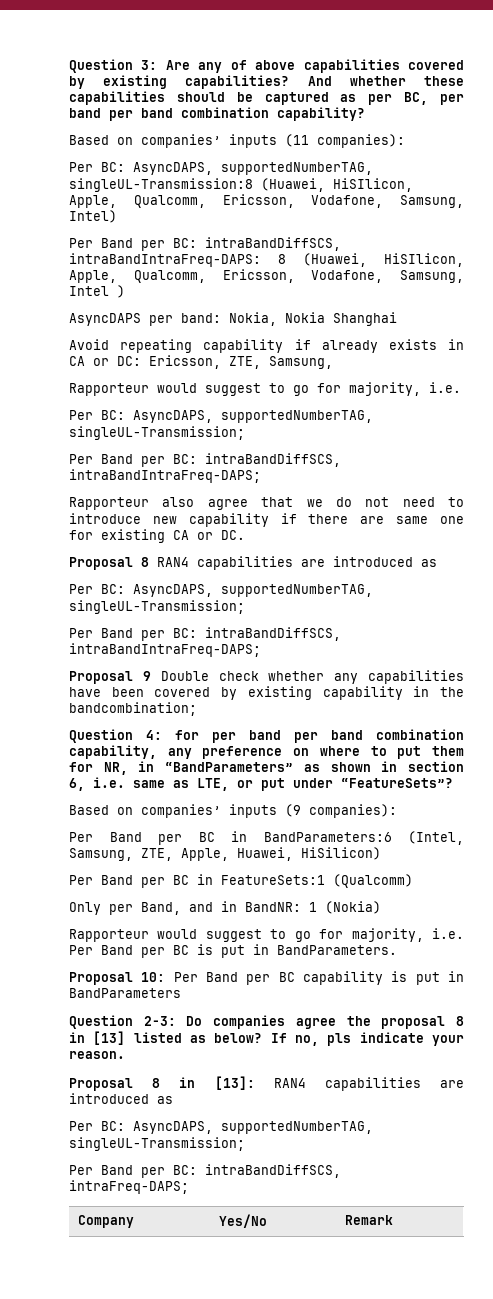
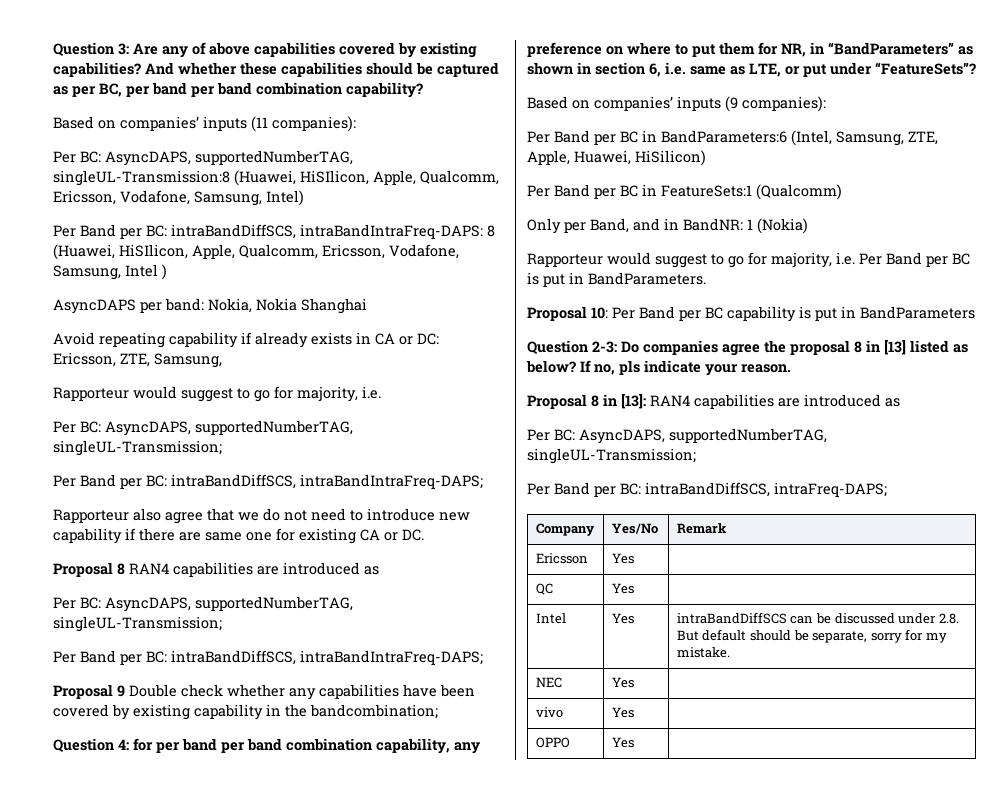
+ Ericsson | Yes |
+ QC | Yes |
+ Intel | Yes | intraBandDiffSCS can be discussed under 2.8. But default should be separate, sorry for my mistake.
+ NEC | Yes |
+ vivo | Yes |
+ OPPO | Yes |

